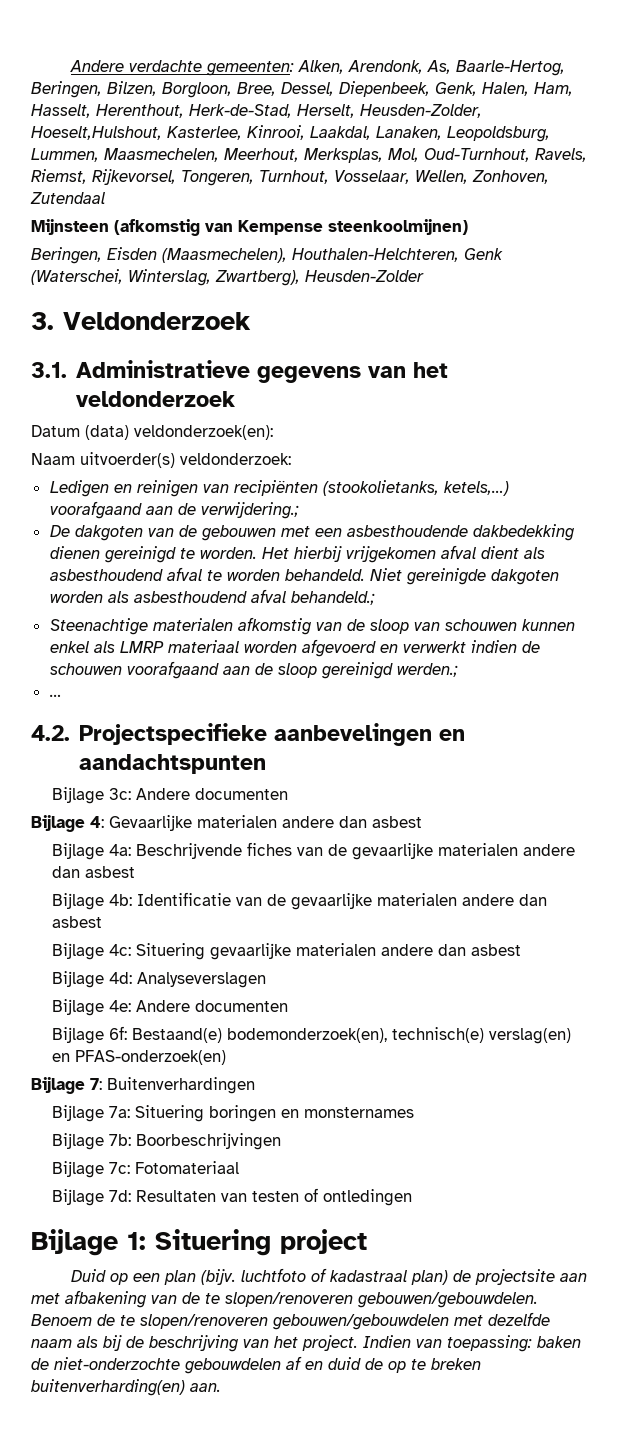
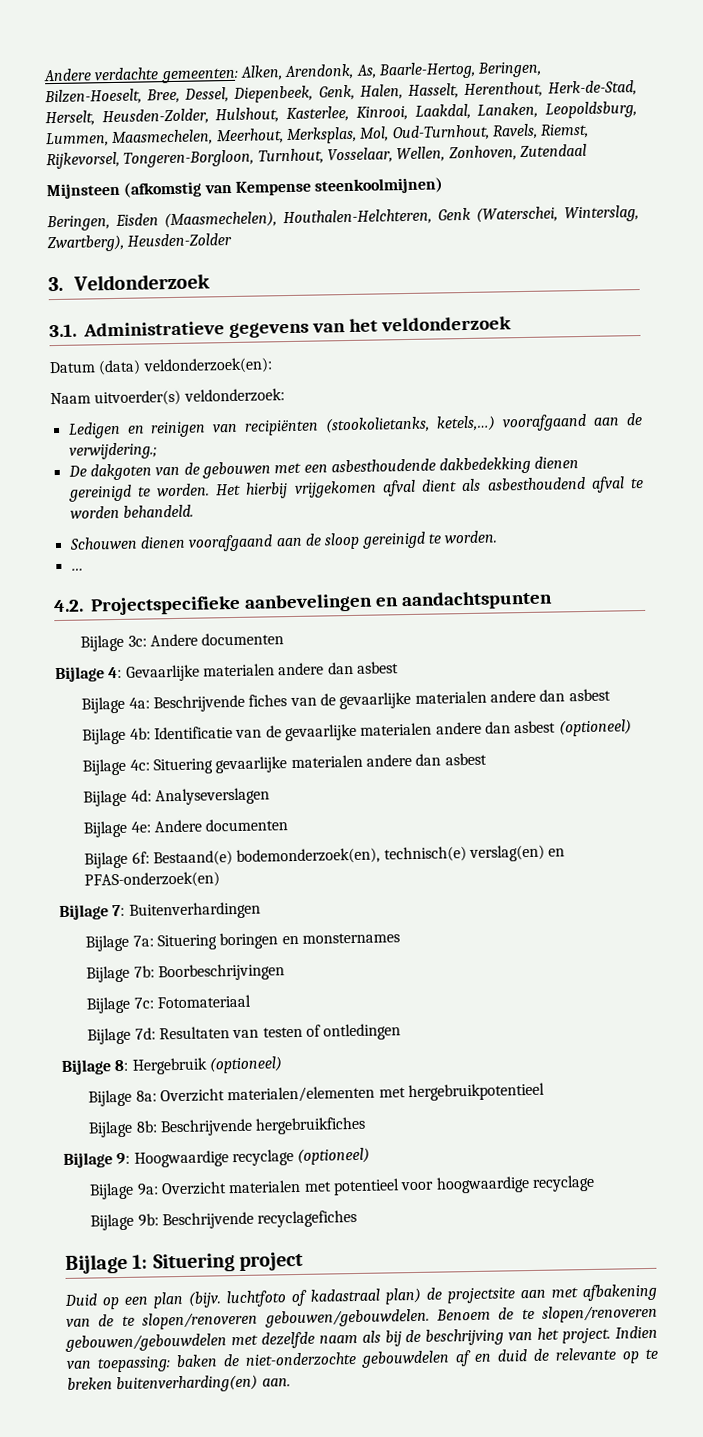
- Andere verdachte gemeenten: Alken, Arendonk, As, Baarle-Hertog, Beringen, Bilzen, Borgloon, Bree, Dessel, Diepenbeek, Genk, Halen, Ham, Hasselt, Herenthout, Herk-de-Stad, Herselt, Heusden-Zolder, Hoeselt,Hulshout, Kasterlee, Kinrooi, Laakdal, Lanaken, Leopoldsburg, Lummen, Maasmechelen, Meerhout, Merksplas, Mol, Oud-Turnhout, Ravels, Riemst, Rijkevorsel, Tongeren, Turnhout, Vosselaar, Wellen, Zonhoven, Zutendaal
+ Andere verdachte gemeenten: Alken, Arendonk, As, Baarle-Hertog, Beringen, Bilzen-Hoeselt, Bree, Dessel, Diepenbeek, Genk, Halen, Hasselt, Herenthout, Herk-de-Stad, Herselt, Heusden-Zolder, Hulshout, Kasterlee, Kinrooi, Laakdal, Lanaken, Leopoldsburg, Lummen, Maasmechelen, Meerhout, Merksplas, Mol, Oud-Turnhout, Ravels, Riemst, Rijkevorsel, Tongeren-Borgloon, Turnhout, Vosselaar, Wellen, Zonhoven, Zutendaal
- Het hierbij vrijgekomen afval dient als asbesthoudend afval te worden behandeld. Niet gereinigde dakgoten worden als asbesthoudend afval behandeld.;
- Steenachtige materialen afkomstig van de sloop van schouwen kunnen enkel als LMRP materiaal worden afgevoerd en verwerkt indien de schouwen voorafgaand aan de sloop gereinigd werden.;
+ Het hierbij vrijgekomen afval dient als asbesthoudend afval te worden behandeld.
+ Schouwen dienen voorafgaand aan de sloop gereinigd te worden.
- Bijlage 4b: Identificatie van de gevaarlijke materialen andere dan asbest
+ Bijlage 4b: Identificatie van de gevaarlijke materialen andere dan asbest (optioneel)
+ Bijlage 8: Hergebruik (optioneel)
+ Bijlage 8a: Overzicht materialen/elementen met hergebruikpotentieel
+ Bijlage 8b: Beschrijvende hergebruikfiches
+ Bijlage 9: Hoogwaardige recyclage (optioneel)
+ Bijlage 9a: Overzicht materialen met potentieel voor hoogwaardige recyclage
+ Bijlage 9b: Beschrijvende recyclagefiches
- Indien van toepassing: baken de niet-onderzochte gebouwdelen af en duid de op te breken buitenverharding(en) aan.
+ Indien van toepassing: baken de niet-onderzochte gebouwdelen af en duid de relevante op te breken buitenverharding(en) aan.

